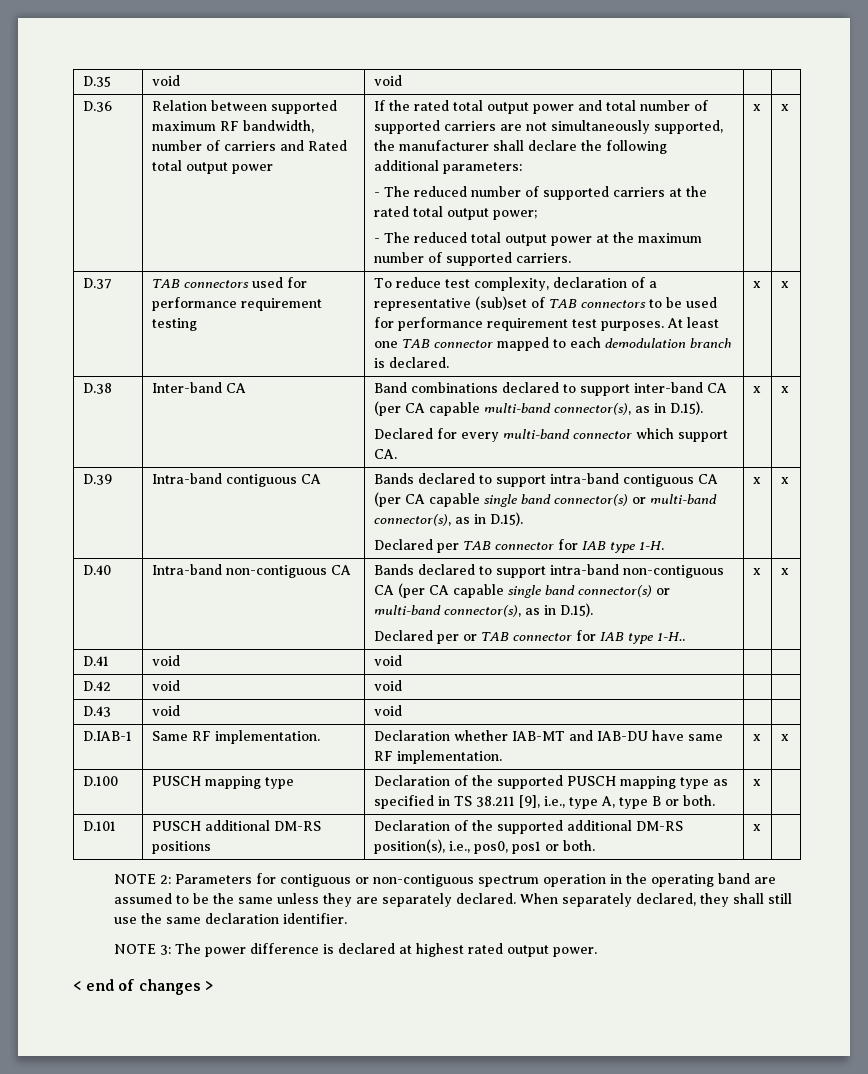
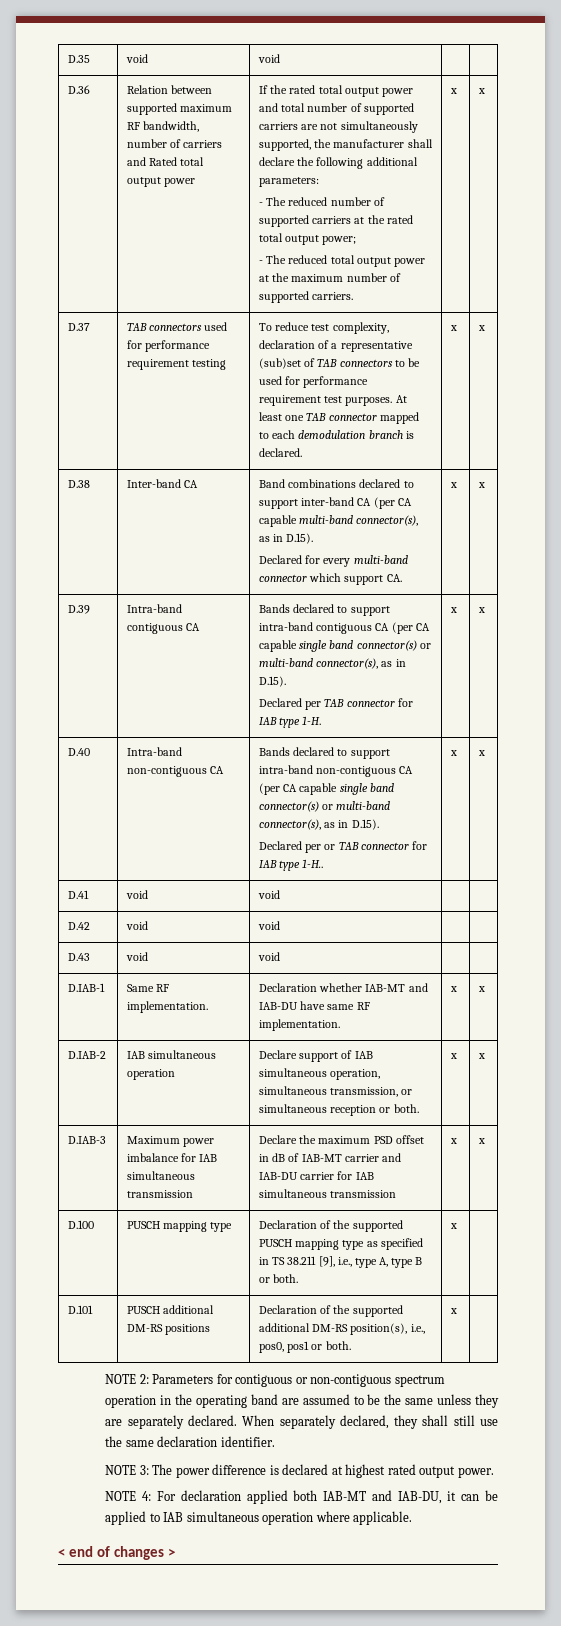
+ D.IAB-2 | IAB simultaneous operation | Declare support of IAB simultaneous operation, simultaneous transmission, or simultaneous reception or both. | x | x
+ D.IAB-3 | Maximum power imbalance for IAB simultaneous transmission | Declare the maximum PSD offset in dB of IAB-MT carrier and IAB-DU carrier for IAB simultaneous transmission | x | x
+ NOTE 4: For declaration applied both IAB-MT and IAB-DU, it can be applied to IAB simultaneous operation where applicable.

